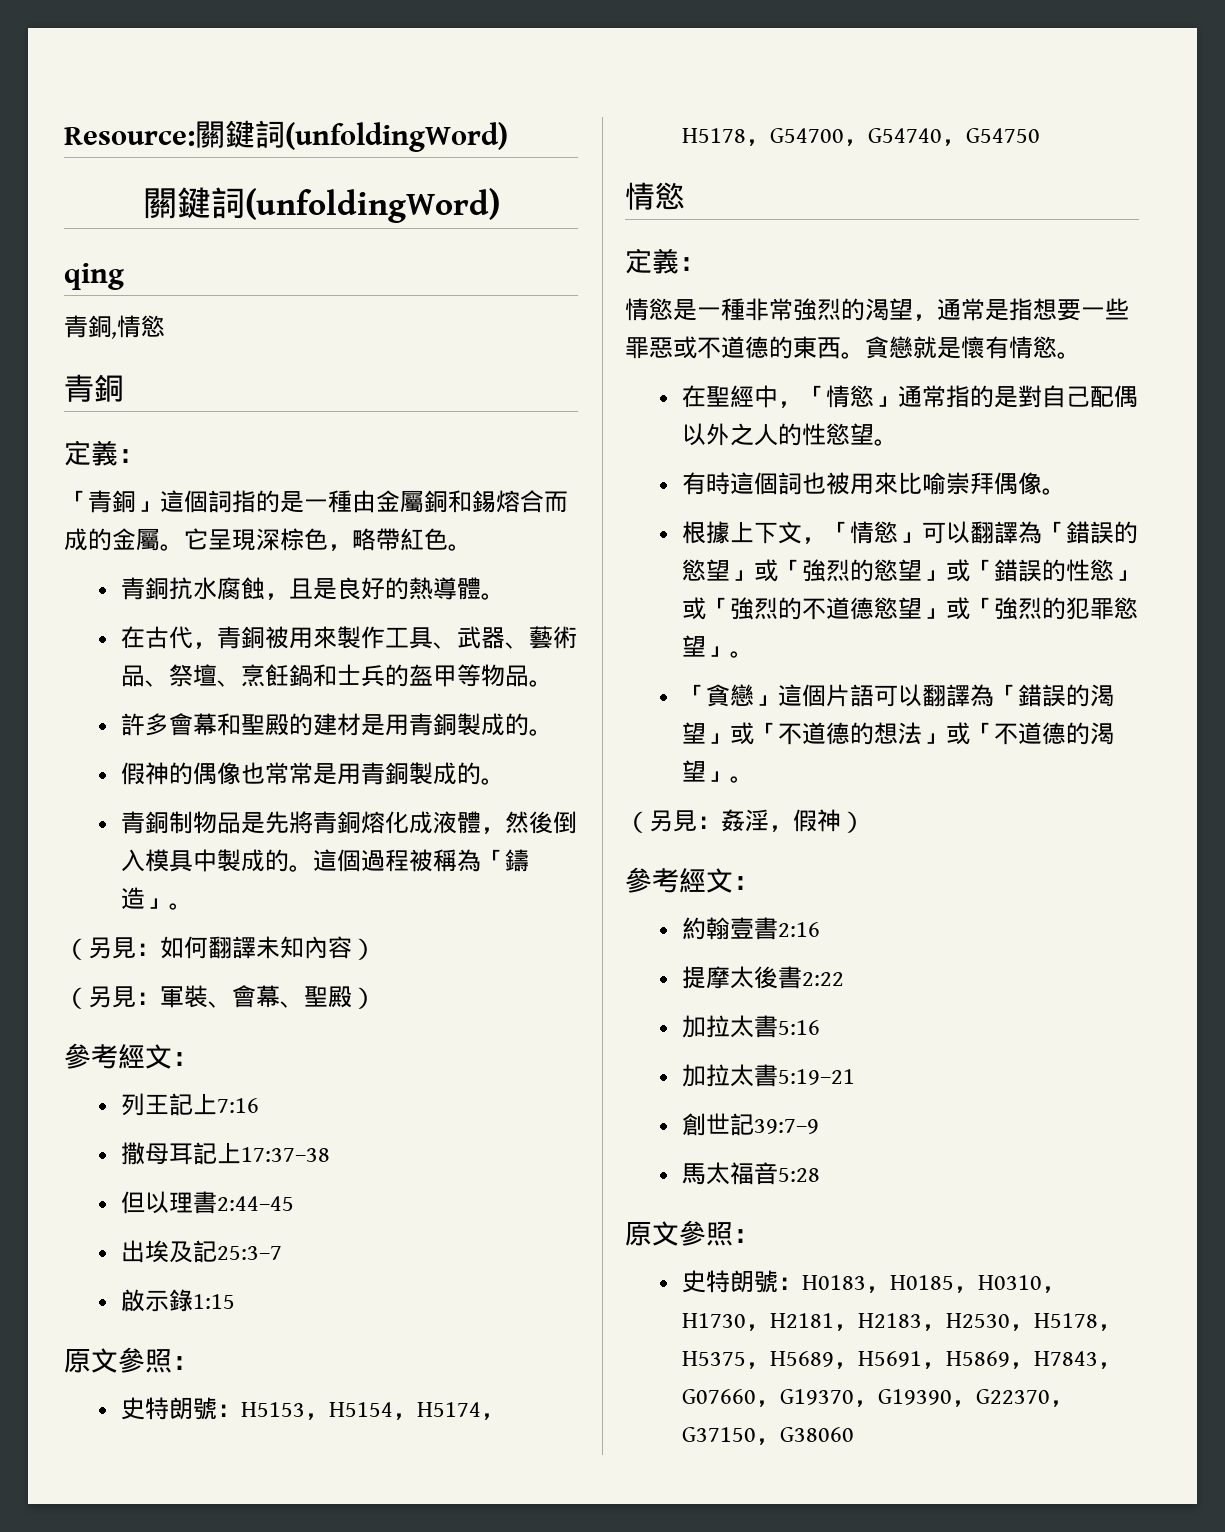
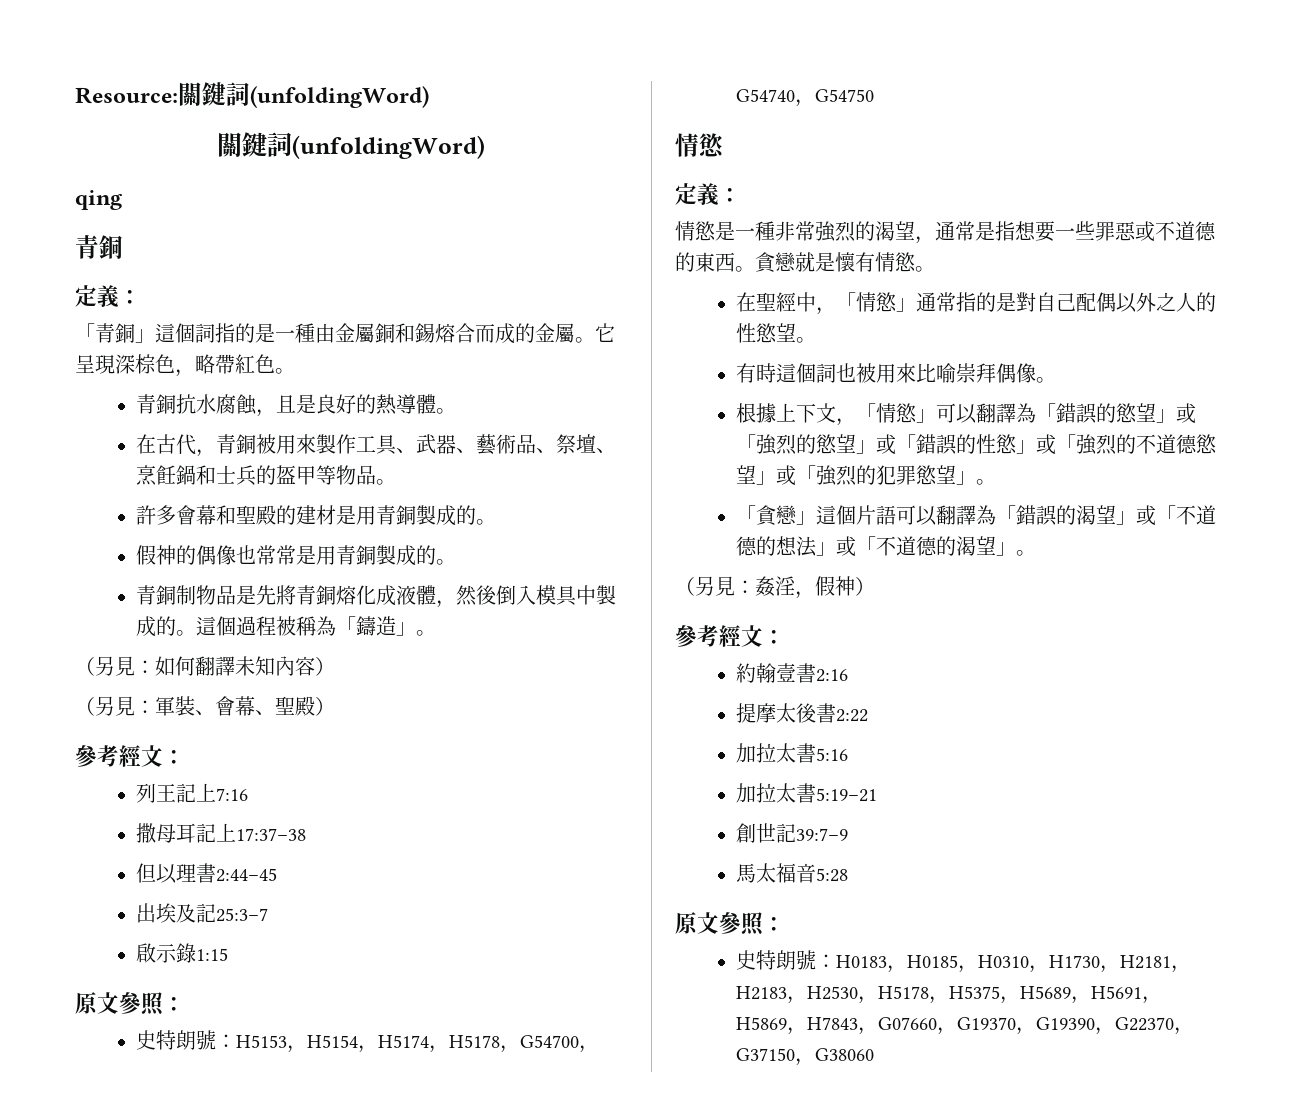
- 青銅,情慾

